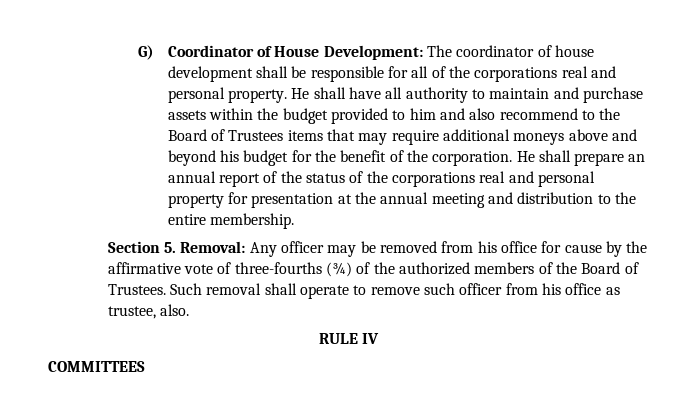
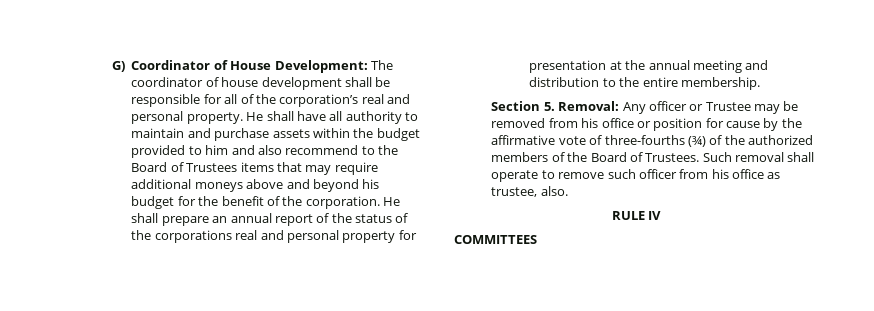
- G) Coordinator of House Development: The coordinator of house development shall be responsible for all of the corporations real and personal property.
+ G) Coordinator of House Development: The coordinator of house development shall be responsible for all of the corporation’s real and personal property.
- Section 5. Removal: Any officer may be removed from his office for cause by the affirmative vote of three-fourths (¾) of the authorized members of the Board of Trustees.
+ Section 5. Removal: Any officer or Trustee may be removed from his office or position for cause by the affirmative vote of three-fourths (¾) of the authorized members of the Board of Trustees.

